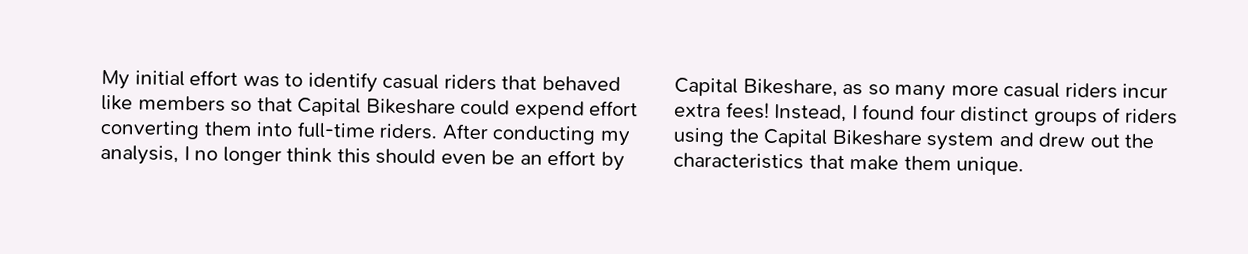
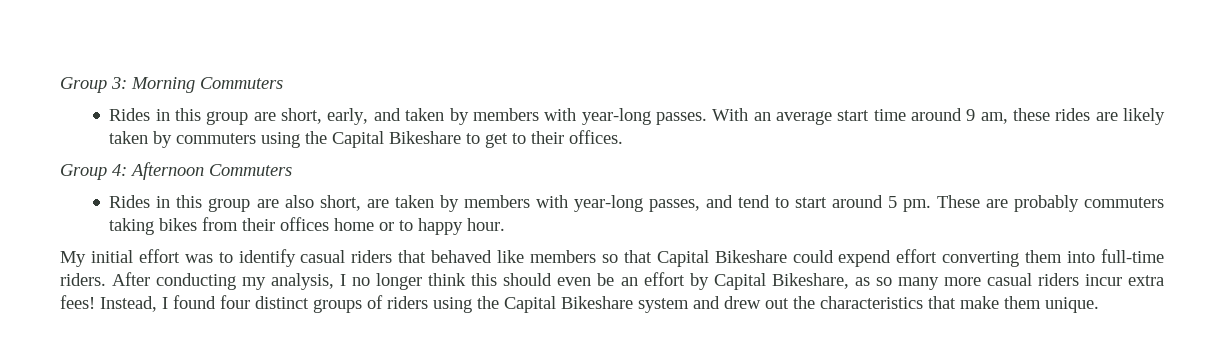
+ Group 3: Morning Commuters
+ Rides in this group are short, early, and taken by members with year-long passes. With an average start time around 9 am, these rides are likely taken by commuters using the Capital Bikeshare to get to their offices.
+ Group 4: Afternoon Commuters
+ Rides in this group are also short, are taken by members with year-long passes, and tend to start around 5 pm. These are probably commuters taking bikes from their offices home or to happy hour.

